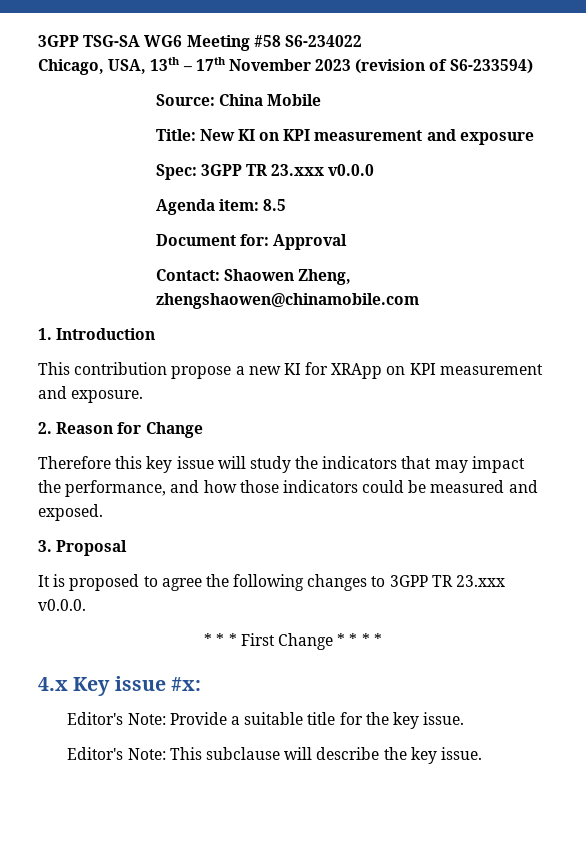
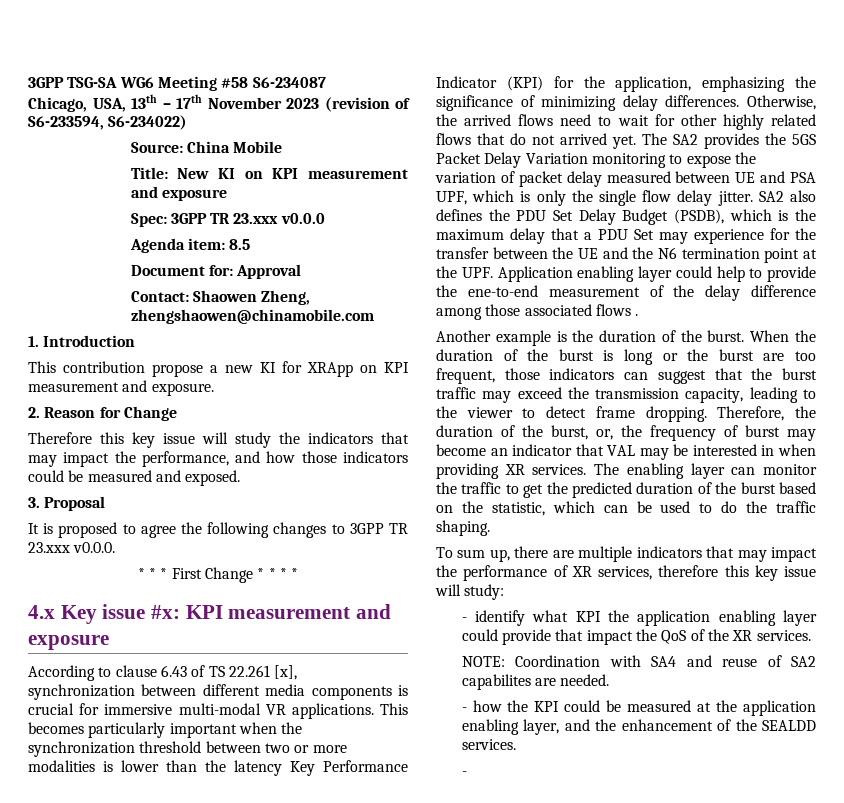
- 3GPP TSG-SA WG6 Meeting #58 S6-234022
+ 3GPP TSG-SA WG6 Meeting #58 S6-234087
- Chicago, USA, 13th – 17th November 2023 (revision of S6-233594)
+ Chicago, USA, 13th – 17th November 2023 (revision of S6-233594, S6-234022)
- 4.x Key issue #x:
- Editor's Note: Provide a suitable title for the key issue.
- Editor's Note: This subclause will describe the key issue.
+ 4.x Key issue #x: KPI measurement and exposure
+ According to clause 6.43 of TS 22.261 [x], synchronization between different media components is crucial for immersive multi-modal VR applications. This becomes particularly important when the synchronization threshold between two or more modalities is lower than the latency Key Performance Indicator (KPI) for the application, emphasizing the significance of minimizing delay differences. Otherwise, the arrived flows need to wait for other highly related flows that do not arrived yet. The SA2 provides the 5GS Packet Delay Variation monitoring to expose the variation of packet delay measured between UE and PSA UPF, which is only the single flow delay jitter. SA2 also defines the PDU Set Delay Budget (PSDB), which is the maximum delay that a PDU Set may experience for the transfer between the UE and the N6 termination point at the UPF. Application enabling layer could help to provide the ene-to-end measurement of the delay difference among those associated flows .
+ Another example is the duration of the burst. When the duration of the burst is long or the burst are too frequent, those indicators can suggest that the burst traffic may exceed the transmission capacity, leading to the viewer to detect frame dropping. Therefore, the duration of the burst, or, the frequency of burst may become an indicator that VAL may be interested in when providing XR services. The enabling layer can monitor the traffic to get the predicted duration of the burst based on the statistic, which can be used to do the traffic shaping.
+ To sum up, there are multiple indicators that may impact the performance of XR services, therefore this key issue will study:
+ - identify what KPI the application enabling layer could provide that impact the QoS of the XR services.
+ NOTE: Coordination with SA4 and reuse of SA2 capabilites are needed.
+ - how the KPI could be measured at the application enabling layer, and the enhancement of the SEALDD services.
+ -

